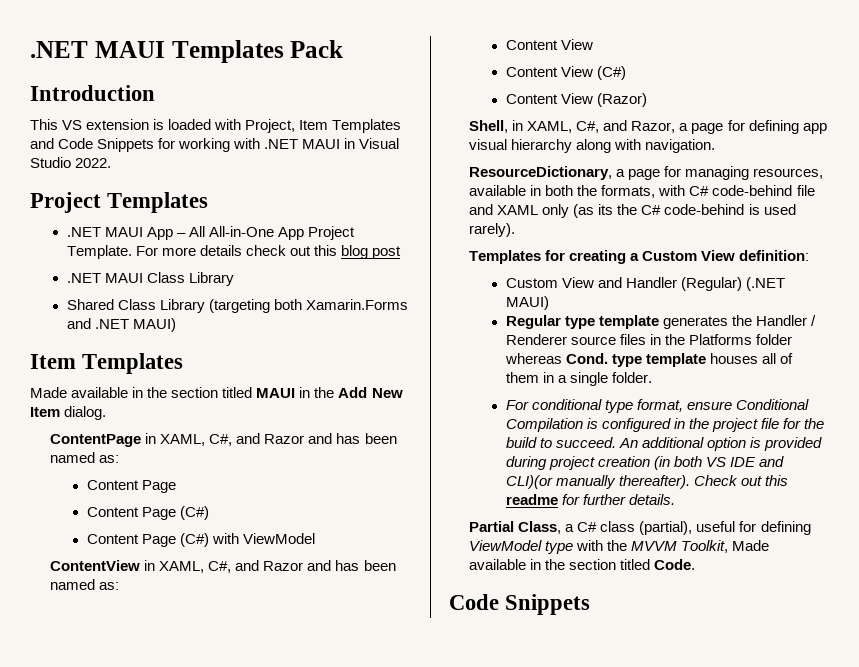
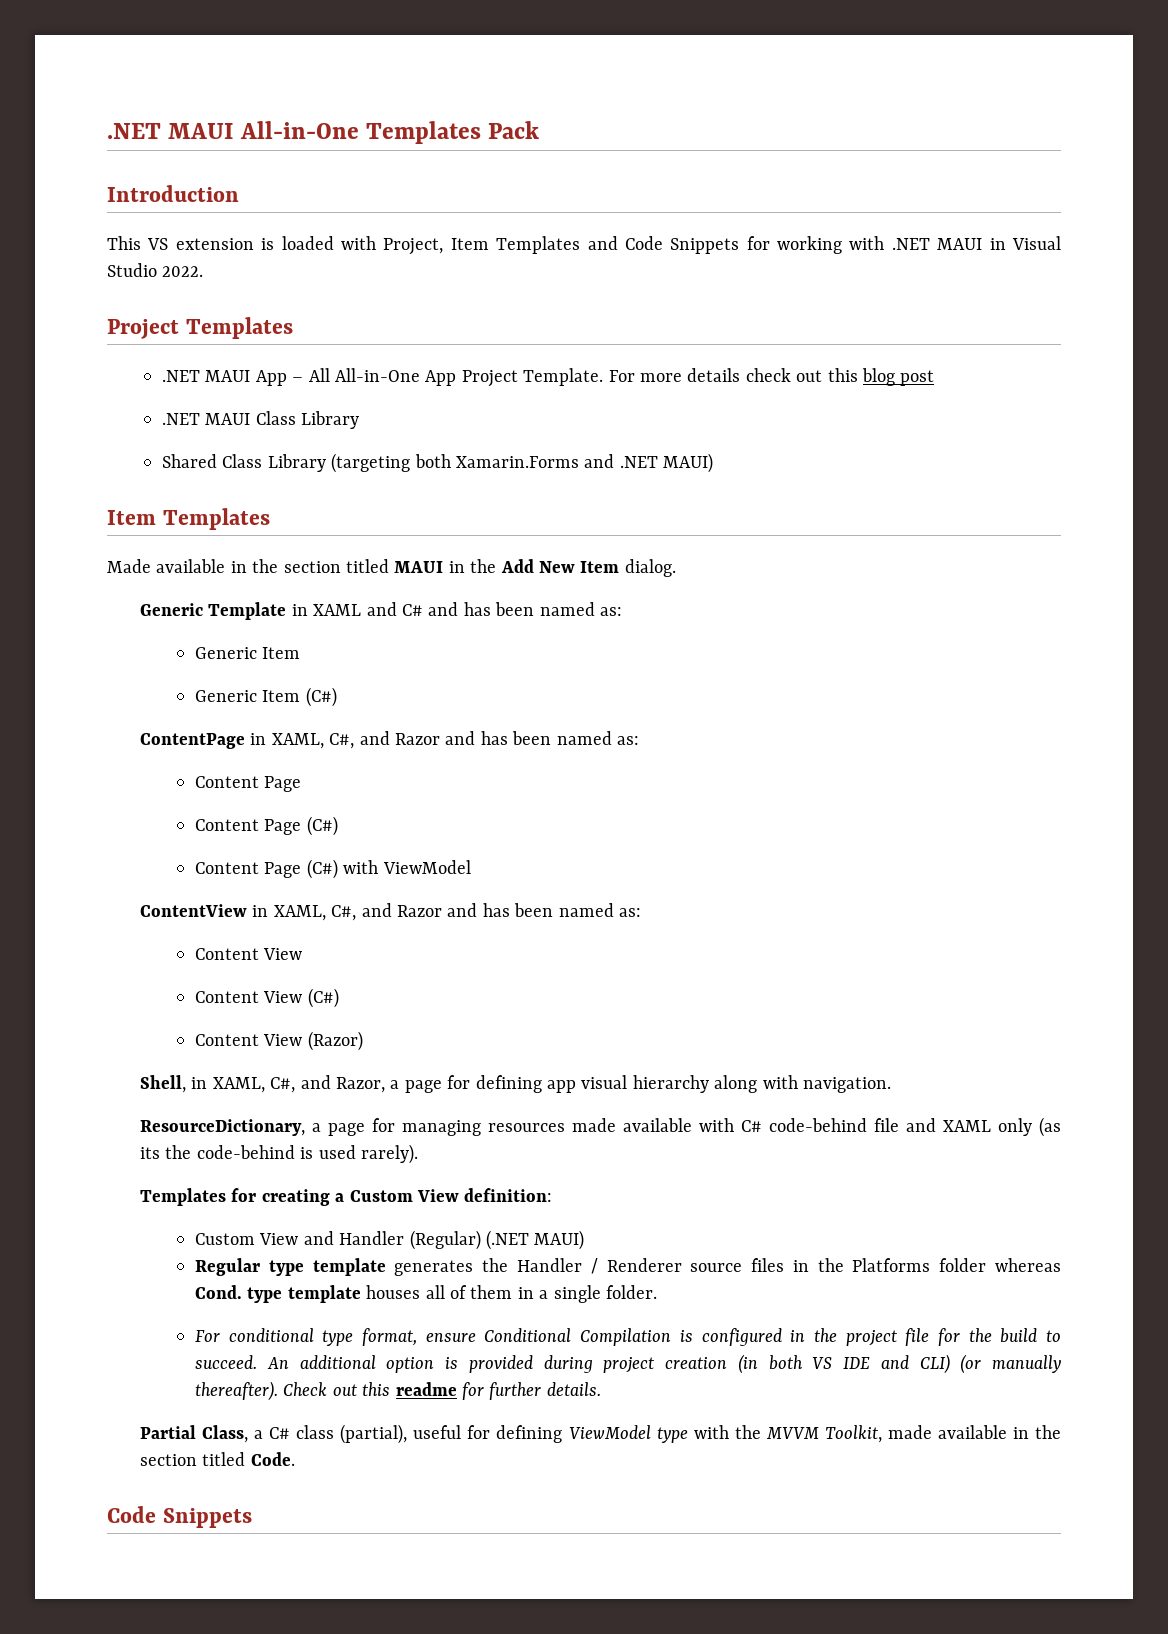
- .NET MAUI Templates Pack
+ .NET MAUI All-in-One Templates Pack
+ Generic Template in XAML and C# and has been named as:
+ Generic Item
+ Generic Item (C#)
- ResourceDictionary, a page for managing resources, available in both the formats, with C# code-behind file and XAML only (as its the C# code-behind is used rarely).
+ ResourceDictionary, a page for managing resources made available with C# code-behind file and XAML only (as its the code-behind is used rarely).
- An additional option is provided during project creation (in both VS IDE and CLI)(or manually thereafter).
+ An additional option is provided during project creation (in both VS IDE and CLI) (or manually thereafter).
- Partial Class, a C# class (partial), useful for defining ViewModel type with the MVVM Toolkit, Made available in the section titled Code.
+ Partial Class, a C# class (partial), useful for defining ViewModel type with the MVVM Toolkit, made available in the section titled Code.

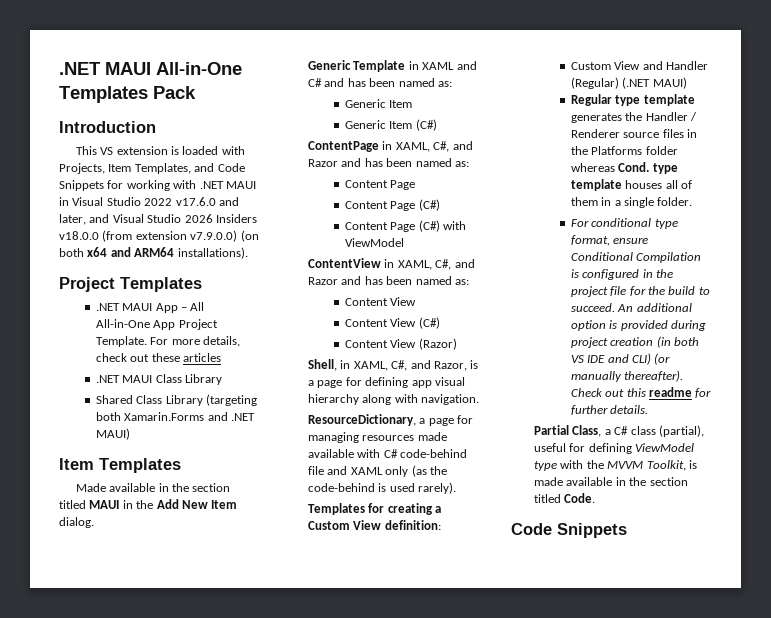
- This VS extension is loaded with Project, Item Templates and Code Snippets for working with .NET MAUI in Visual Studio 2022.
+ This VS extension is loaded with Projects, Item Templates, and Code Snippets for working with .NET MAUI in Visual Studio 2022 v17.6.0 and later, and Visual Studio 2026 Insiders v18.0.0 (from extension v7.9.0.0) (on both x64 and ARM64 installations).
- For more details check out this blog post
+ For more details, check out these articles
- Shell, in XAML, C#, and Razor, a page for defining app visual hierarchy along with navigation.
+ Shell, in XAML, C#, and Razor, is a page for defining app visual hierarchy along with navigation.
- ResourceDictionary, a page for managing resources made available with C# code-behind file and XAML only (as its the code-behind is used rarely).
+ ResourceDictionary, a page for managing resources made available with C# code-behind file and XAML only (as the code-behind is used rarely).
- Partial Class, a C# class (partial), useful for defining ViewModel type with the MVVM Toolkit, made available in the section titled Code.
+ Partial Class, a C# class (partial), useful for defining ViewModel type with the MVVM Toolkit, is made available in the section titled Code.

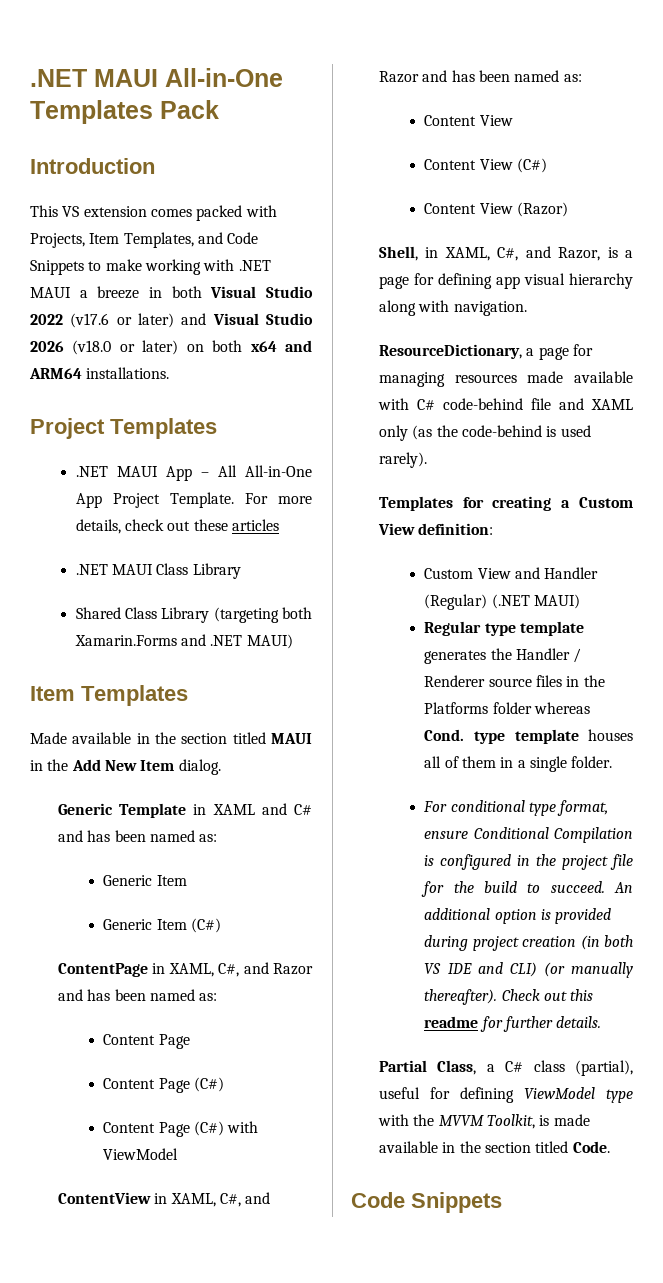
- This VS extension is loaded with Projects, Item Templates, and Code Snippets for working with .NET MAUI in Visual Studio 2022 v17.6.0 and later, and Visual Studio 2026 Insiders v18.0.0 (from extension v7.9.0.0) (on both x64 and ARM64 installations).
+ This VS extension comes packed with Projects, Item Templates, and Code Snippets to make working with .NET MAUI a breeze in both Visual Studio 2022 (v17.6 or later) and Visual Studio 2026 (v18.0 or later) on both x64 and ARM64 installations.

